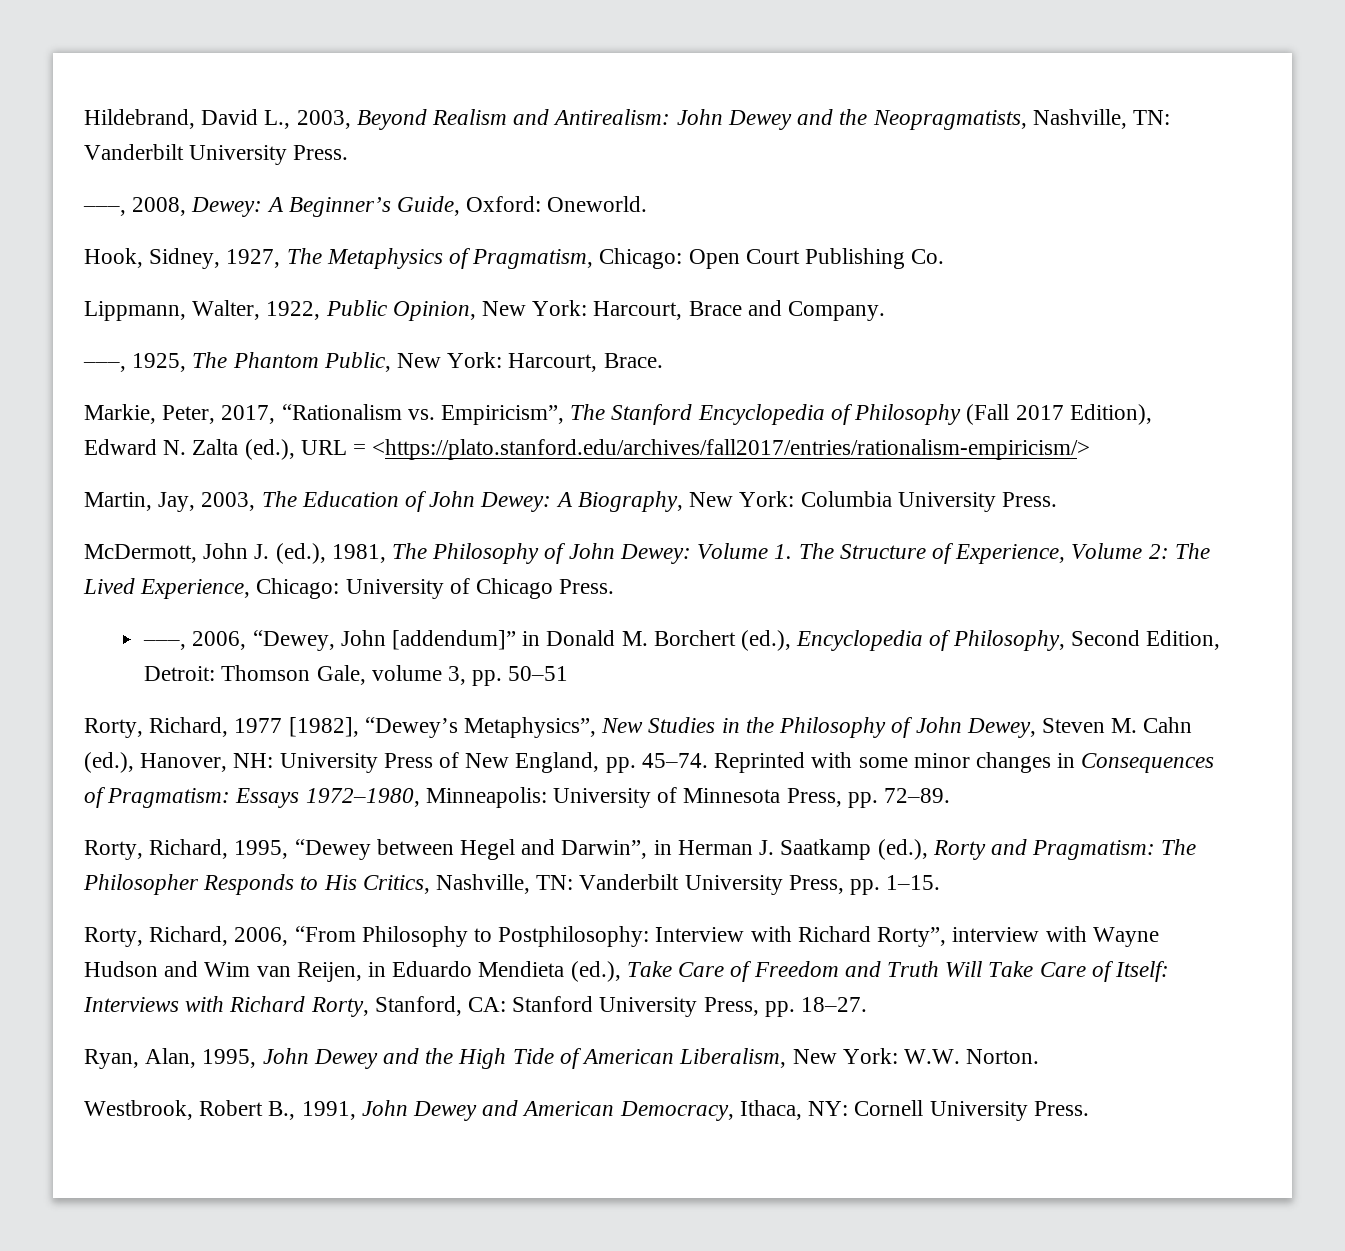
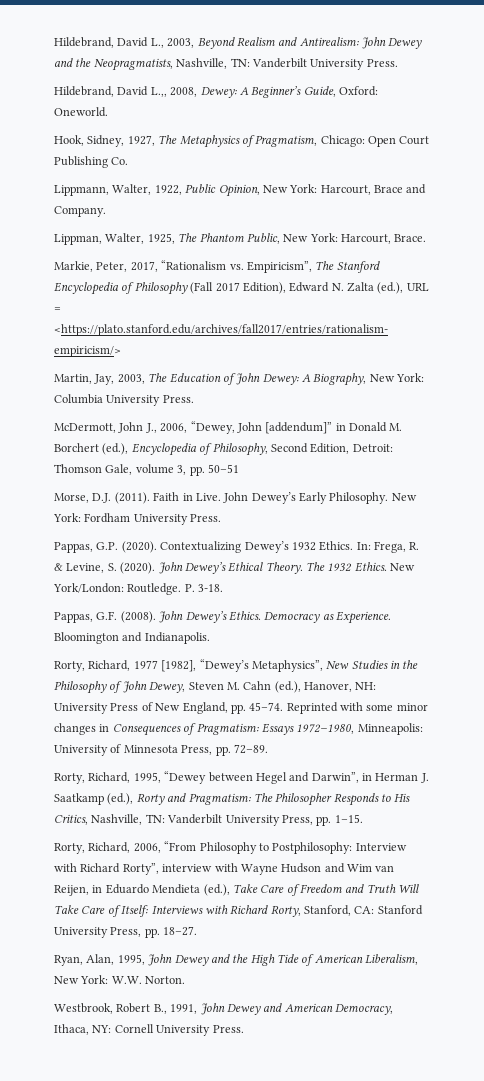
- –––, 2008, Dewey: A Beginner’s Guide, Oxford: Oneworld.
+ Hildebrand, David L.,, 2008, Dewey: A Beginner’s Guide, Oxford: Oneworld.
- –––, 1925, The Phantom Public, New York: Harcourt, Brace.
+ Lippman, Walter, 1925, The Phantom Public, New York: Harcourt, Brace.
- McDermott, John J. (ed.), 1981, The Philosophy of John Dewey: Volume 1. The Structure of Experience, Volume 2: The Lived Experience, Chicago: University of Chicago Press.
- –––, 2006, “Dewey, John [addendum]” in Donald M. Borchert (ed.), Encyclopedia of Philosophy, Second Edition, Detroit: Thomson Gale, volume 3, pp. 50–51
+ McDermott, John J., 2006, “Dewey, John [addendum]” in Donald M. Borchert (ed.), Encyclopedia of Philosophy, Second Edition, Detroit: Thomson Gale, volume 3, pp. 50–51
+ Morse, D.J. (2011). Faith in Live. John Dewey’s Early Philosophy. New York: Fordham University Press.
+ Pappas, G.P. (2020). Contextualizing Dewey’s 1932 Ethics. In: Frega, R. & Levine, S. (2020). John Dewey’s Ethical Theory. The 1932 Ethics. New York/London: Routledge. P. 3-18.
+ Pappas, G.F. (2008). John Dewey’s Ethics. Democracy as Experience. Bloomington and Indianapolis.

